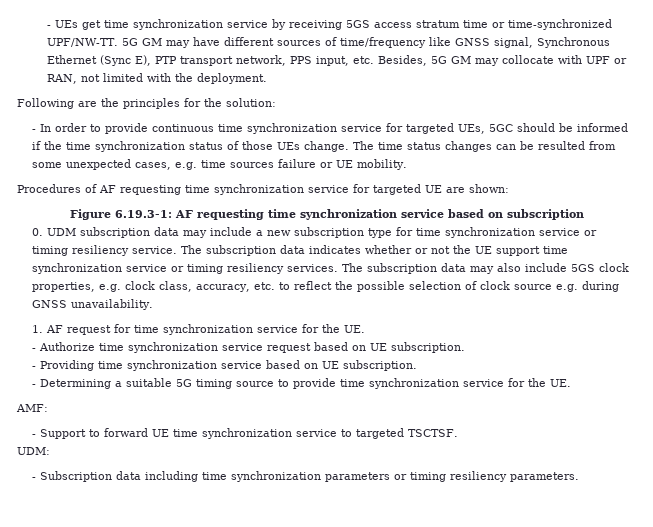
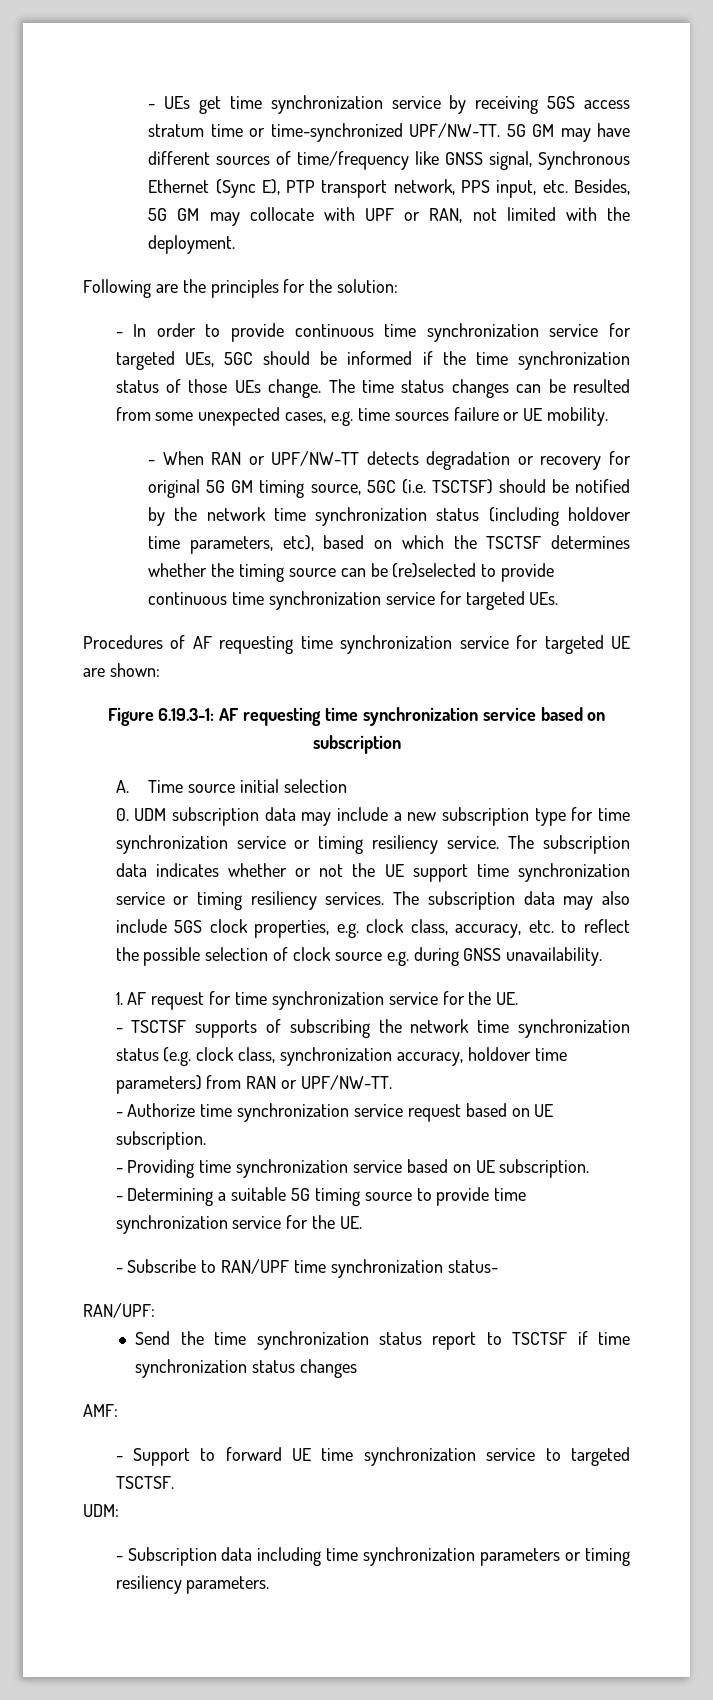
+ - When RAN or UPF/NW-TT detects degradation or recovery for original 5G GM timing source, 5GC (i.e. TSCTSF) should be notified by the network time synchronization status (including holdover time parameters, etc), based on which the TSCTSF determines whether the timing source can be (re)selected to provide continuous time synchronization service for targeted UEs.
+ A. Time source initial selection
+ - TSCTSF supports of subscribing the network time synchronization status (e.g. clock class, synchronization accuracy, holdover time parameters) from RAN or UPF/NW-TT.
+ - Subscribe to RAN/UPF time synchronization status-
+ RAN/UPF:
+ Send the time synchronization status report to TSCTSF if time synchronization status changes

